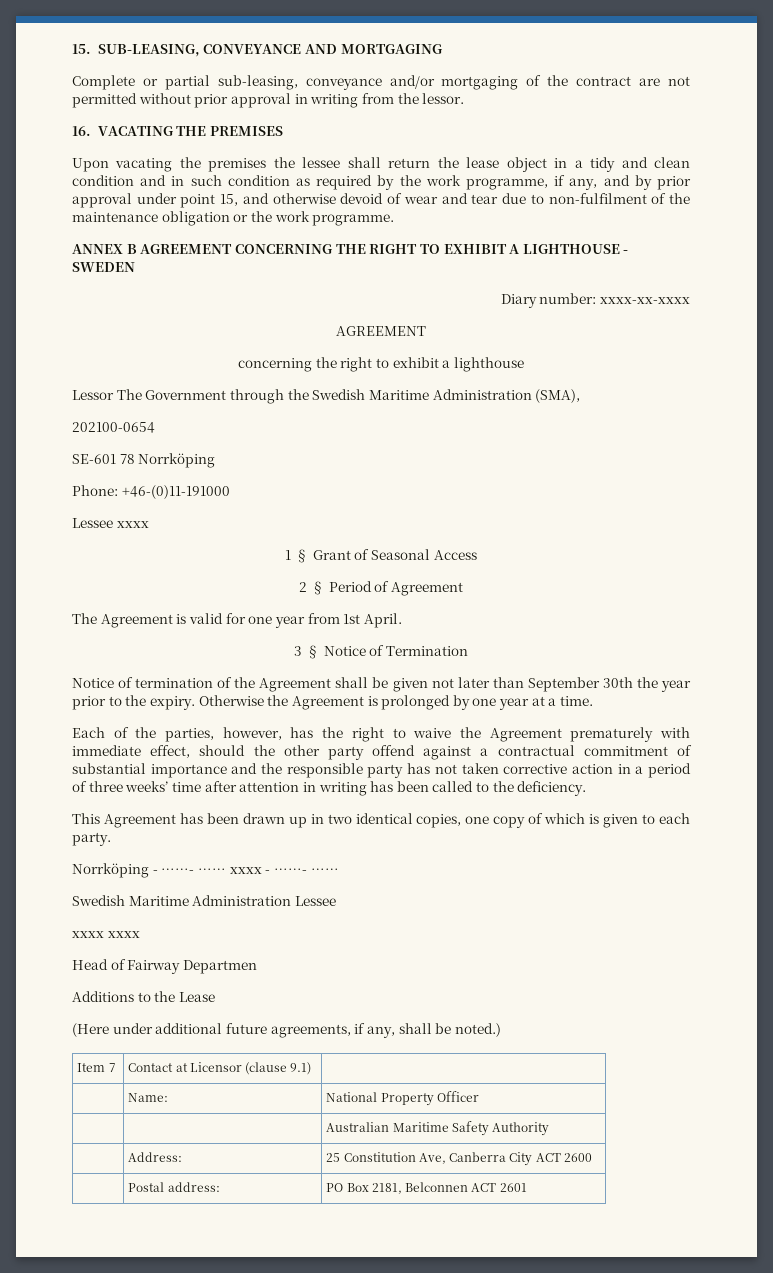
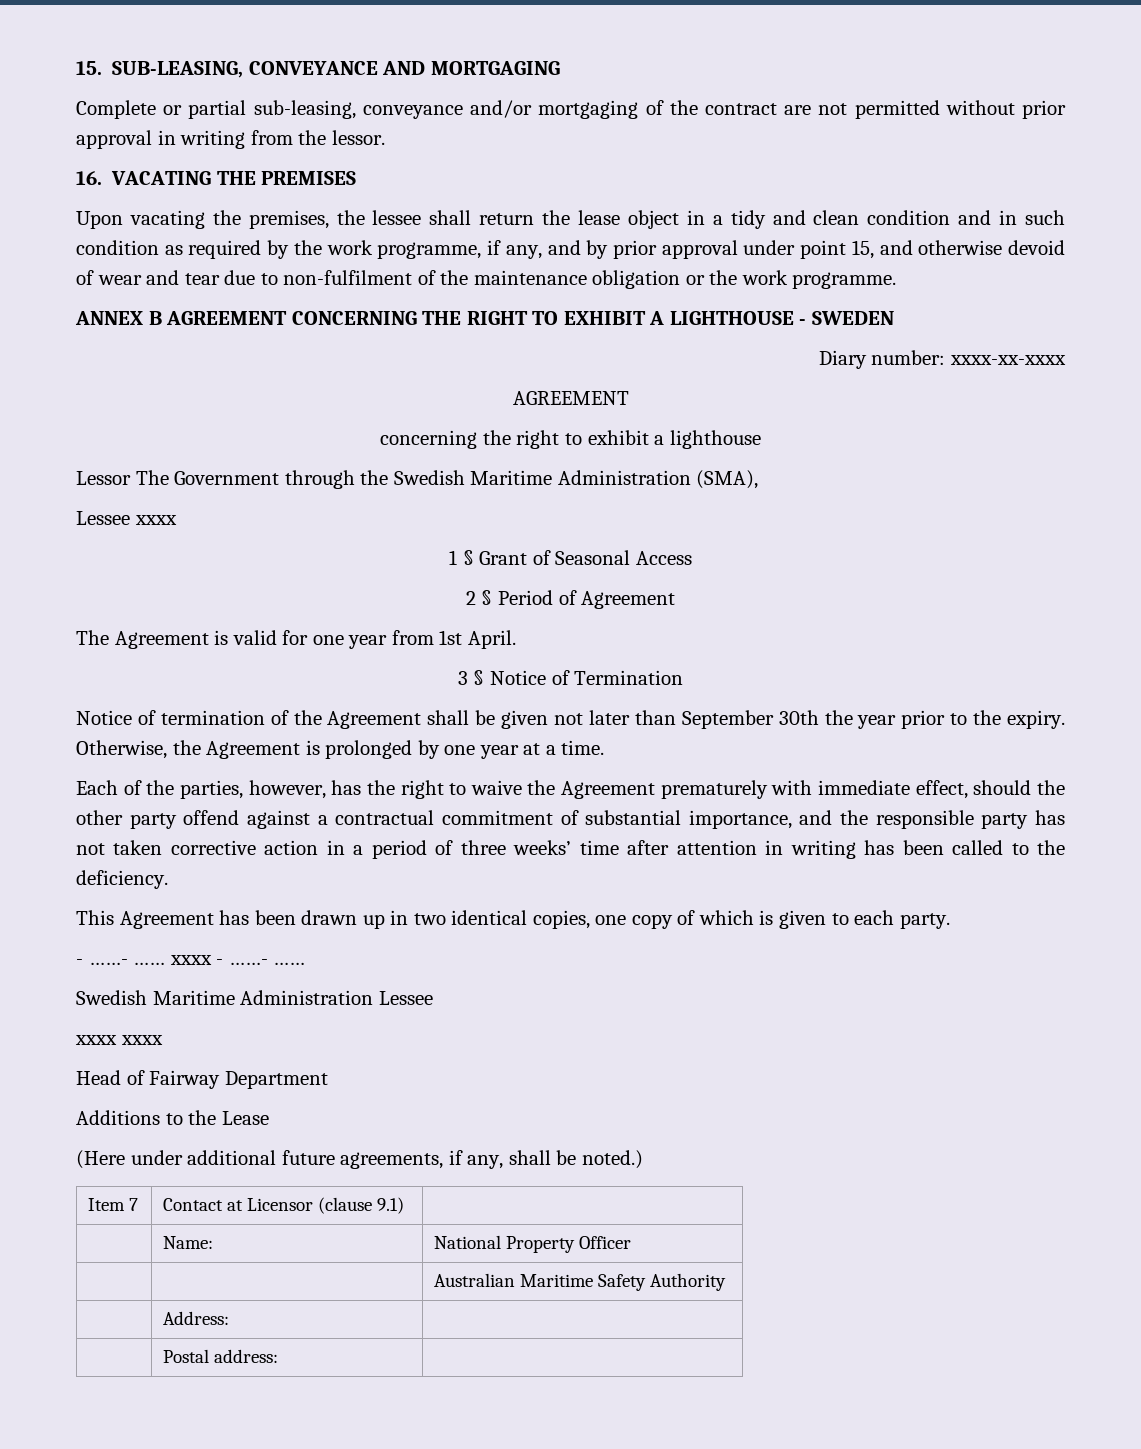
- Upon vacating the premises the lessee shall return the lease object in a tidy and clean condition and in such condition as required by the work programme, if any, and by prior approval under point 15, and otherwise devoid of wear and tear due to non-fulfilment of the maintenance obligation or the work programme.
+ Upon vacating the premises, the lessee shall return the lease object in a tidy and clean condition and in such condition as required by the work programme, if any, and by prior approval under point 15, and otherwise devoid of wear and tear due to non-fulfilment of the maintenance obligation or the work programme.
- 202100-0654
- SE-601 78 Norrköping
- Phone: +46-(0)11-191000
- Otherwise the Agreement is prolonged by one year at a time.
+ Otherwise, the Agreement is prolonged by one year at a time.
- Each of the parties, however, has the right to waive the Agreement prematurely with immediate effect, should the other party offend against a contractual commitment of substantial importance and the responsible party has not taken corrective action in a period of three weeks’ time after attention in writing has been called to the deficiency.
+ Each of the parties, however, has the right to waive the Agreement prematurely with immediate effect, should the other party offend against a contractual commitment of substantial importance, and the responsible party has not taken corrective action in a period of three weeks’ time after attention in writing has been called to the deficiency.
- Norrköping - ……- …… xxxx - ……- ……
+ - ……- …… xxxx - ……- ……
- Head of Fairway Departmen
+ Head of Fairway Department
- | Address: | 25 Constitution Ave, Canberra City ACT 2600
- | Postal address: | PO Box 2181, Belconnen ACT 2601
+ | Address: |
+ | Postal address: |

